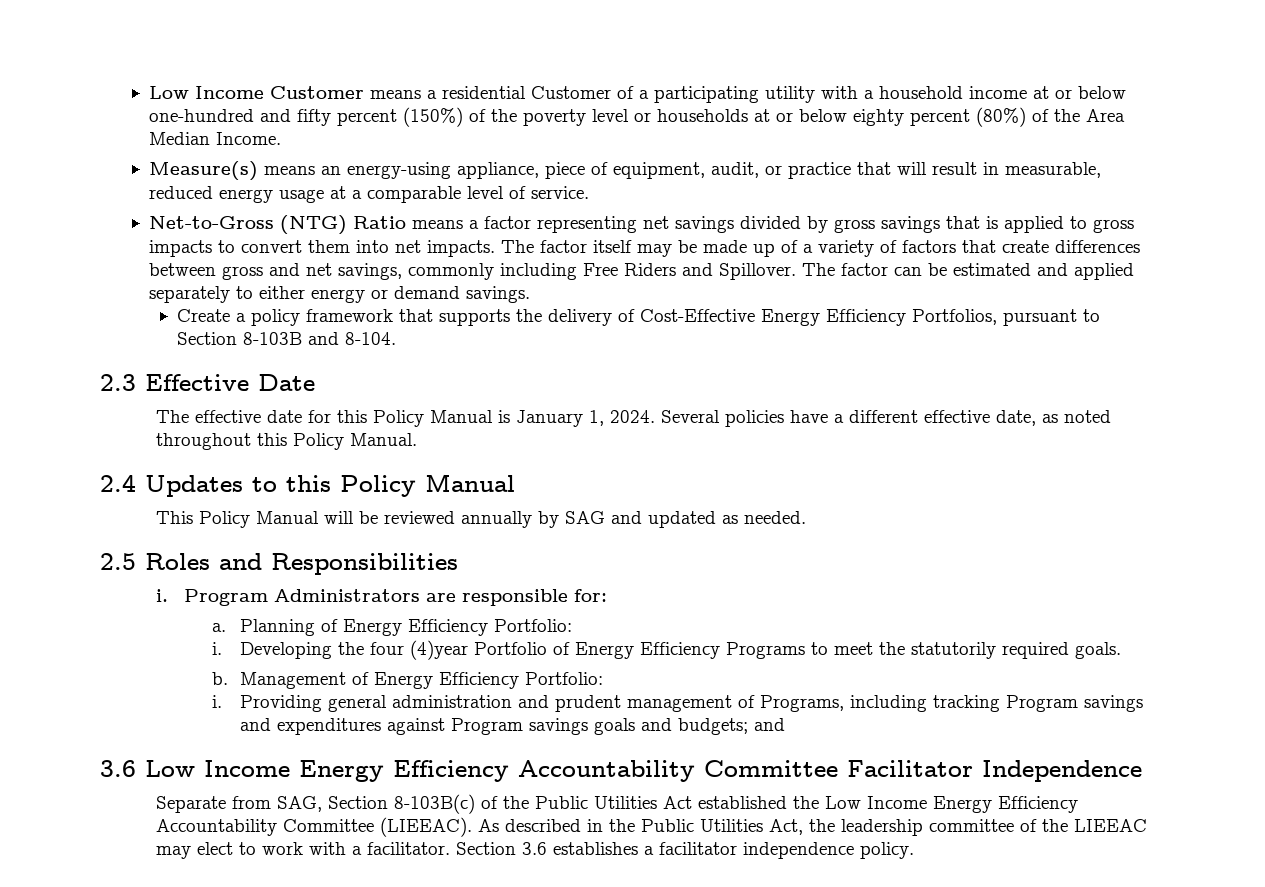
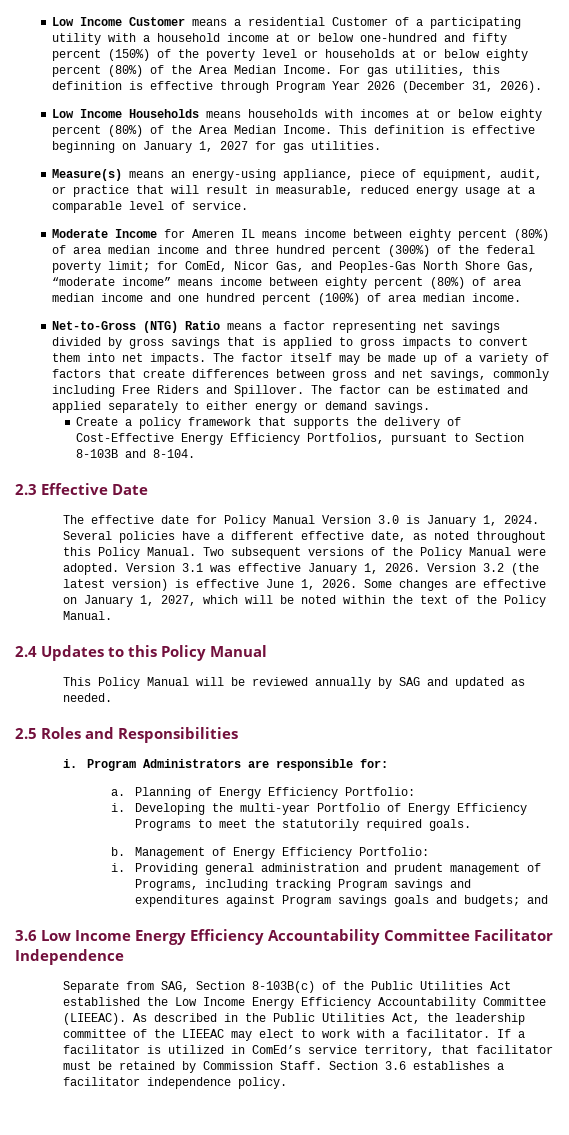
+ For gas utilities, this definition is effective through Program Year 2026 (December 31, 2026).
+ Low Income Households means households with incomes at or below eighty percent (80%) of the Area Median Income. This definition is effective beginning on January 1, 2027 for gas utilities.
+ Moderate Income for Ameren IL means income between eighty percent (80%) of area median income and three hundred percent (300%) of the federal poverty limit; for ComEd, Nicor Gas, and Peoples-Gas North Shore Gas, “moderate income” means income between eighty percent (80%) of area median income and one hundred percent (100%) of area median income.
- The effective date for this Policy Manual is January 1, 2024.
+ The effective date for Policy Manual Version 3.0 is January 1, 2024.
+ Two subsequent versions of the Policy Manual were adopted. Version 3.1 was effective January 1, 2026. Version 3.2 (the latest version) is effective June 1, 2026. Some changes are effective on January 1, 2027, which will be noted within the text of the Policy Manual.
- Developing the four (4)year Portfolio of Energy Efficiency Programs to meet the statutorily required goals.
+ Developing the multi-year Portfolio of Energy Efficiency Programs to meet the statutorily required goals.
+ If a facilitator is utilized in ComEd’s service territory, that facilitator must be retained by Commission Staff.

